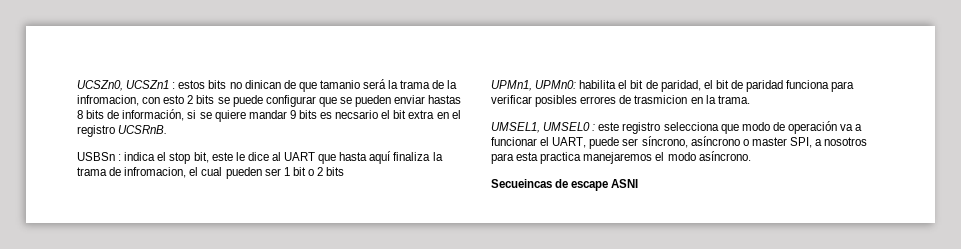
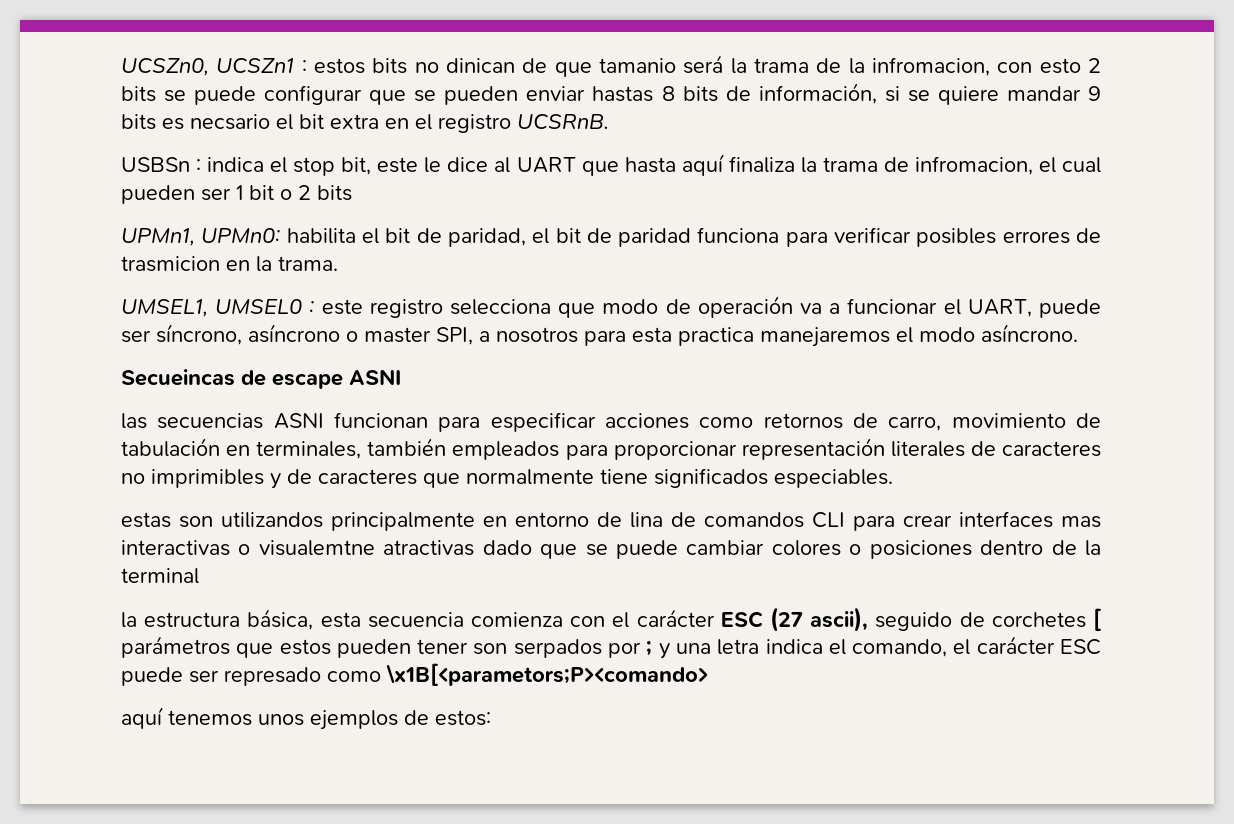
+ las secuencias ASNI funcionan para especificar acciones como retornos de carro, movimiento de tabulación en terminales, también empleados para proporcionar representación literales de caracteres no imprimibles y de caracteres que normalmente tiene significados especiables.
+ estas son utilizandos principalmente en entorno de lina de comandos CLI para crear interfaces mas interactivas o visualemtne atractivas dado que se puede cambiar colores o posiciones dentro de la terminal
+ la estructura básica, esta secuencia comienza con el carácter ESC (27 ascii), seguido de corchetes [ parámetros que estos pueden tener son serpados por ; y una letra indica el comando, el carácter ESC puede ser represado como \x1B[<parametors;P><comando>
+ aquí tenemos unos ejemplos de estos:

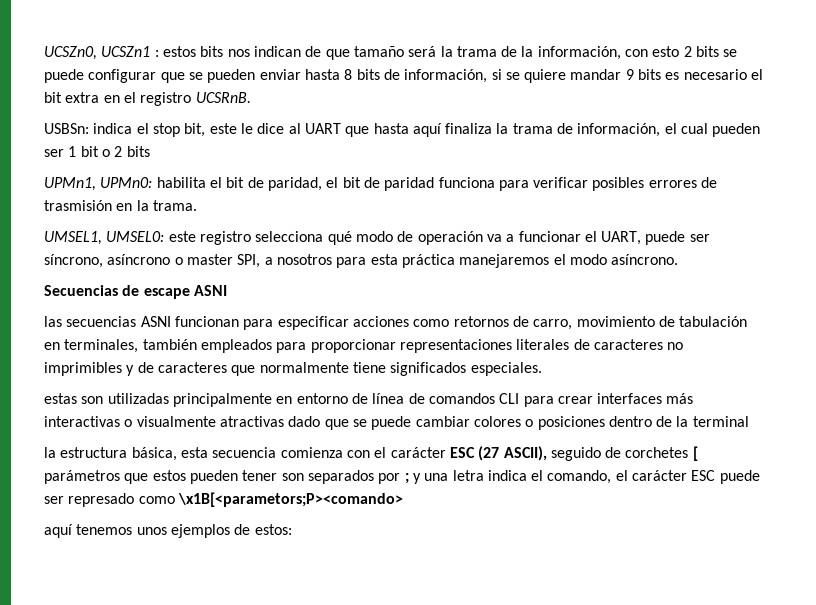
- UCSZn0, UCSZn1 : estos bits no dinican de que tamanio será la trama de la infromacion, con esto 2 bits se puede configurar que se pueden enviar hastas 8 bits de información, si se quiere mandar 9 bits es necsario el bit extra en el registro UCSRnB.
+ UCSZn0, UCSZn1 : estos bits nos indican de que tamaño será la trama de la información, con esto 2 bits se puede configurar que se pueden enviar hasta 8 bits de información, si se quiere mandar 9 bits es necesario el bit extra en el registro UCSRnB.
- USBSn : indica el stop bit, este le dice al UART que hasta aquí finaliza la trama de infromacion, el cual pueden ser 1 bit o 2 bits
+ USBSn: indica el stop bit, este le dice al UART que hasta aquí finaliza la trama de información, el cual pueden ser 1 bit o 2 bits
- UPMn1, UPMn0: habilita el bit de paridad, el bit de paridad funciona para verificar posibles errores de trasmicion en la trama.
+ UPMn1, UPMn0: habilita el bit de paridad, el bit de paridad funciona para verificar posibles errores de trasmisión en la trama.
- UMSEL1, UMSEL0 : este registro selecciona que modo de operación va a funcionar el UART, puede ser síncrono, asíncrono o master SPI, a nosotros para esta practica manejaremos el modo asíncrono.
+ UMSEL1, UMSEL0: este registro selecciona qué modo de operación va a funcionar el UART, puede ser síncrono, asíncrono o master SPI, a nosotros para esta práctica manejaremos el modo asíncrono.
- Secueincas de escape ASNI
+ Secuencias de escape ASNI
- las secuencias ASNI funcionan para especificar acciones como retornos de carro, movimiento de tabulación en terminales, también empleados para proporcionar representación literales de caracteres no imprimibles y de caracteres que normalmente tiene significados especiables.
+ las secuencias ASNI funcionan para especificar acciones como retornos de carro, movimiento de tabulación en terminales, también empleados para proporcionar representaciones literales de caracteres no imprimibles y de caracteres que normalmente tiene significados especiales.
- estas son utilizandos principalmente en entorno de lina de comandos CLI para crear interfaces mas interactivas o visualemtne atractivas dado que se puede cambiar colores o posiciones dentro de la terminal
+ estas son utilizadas principalmente en entorno de línea de comandos CLI para crear interfaces más interactivas o visualmente atractivas dado que se puede cambiar colores o posiciones dentro de la terminal
- la estructura básica, esta secuencia comienza con el carácter ESC (27 ascii), seguido de corchetes [ parámetros que estos pueden tener son serpados por ; y una letra indica el comando, el carácter ESC puede ser represado como \x1B[<parametors;P><comando>
+ la estructura básica, esta secuencia comienza con el carácter ESC (27 ASCII), seguido de corchetes [ parámetros que estos pueden tener son separados por ; y una letra indica el comando, el carácter ESC puede ser represado como \x1B[<parametors;P><comando>

